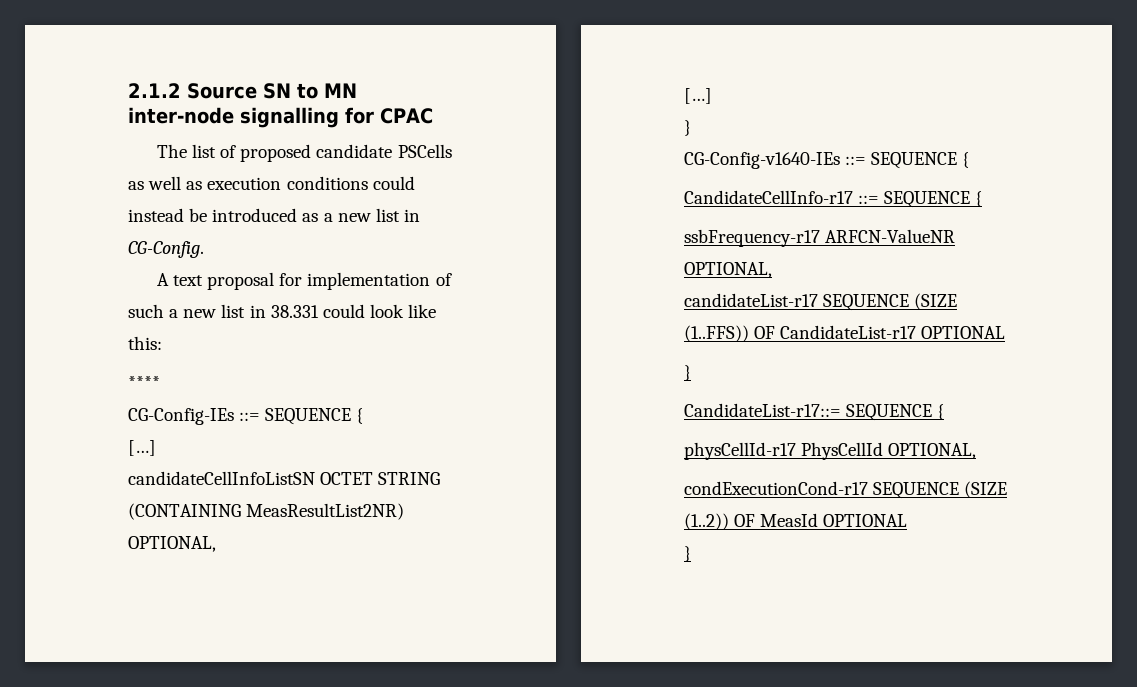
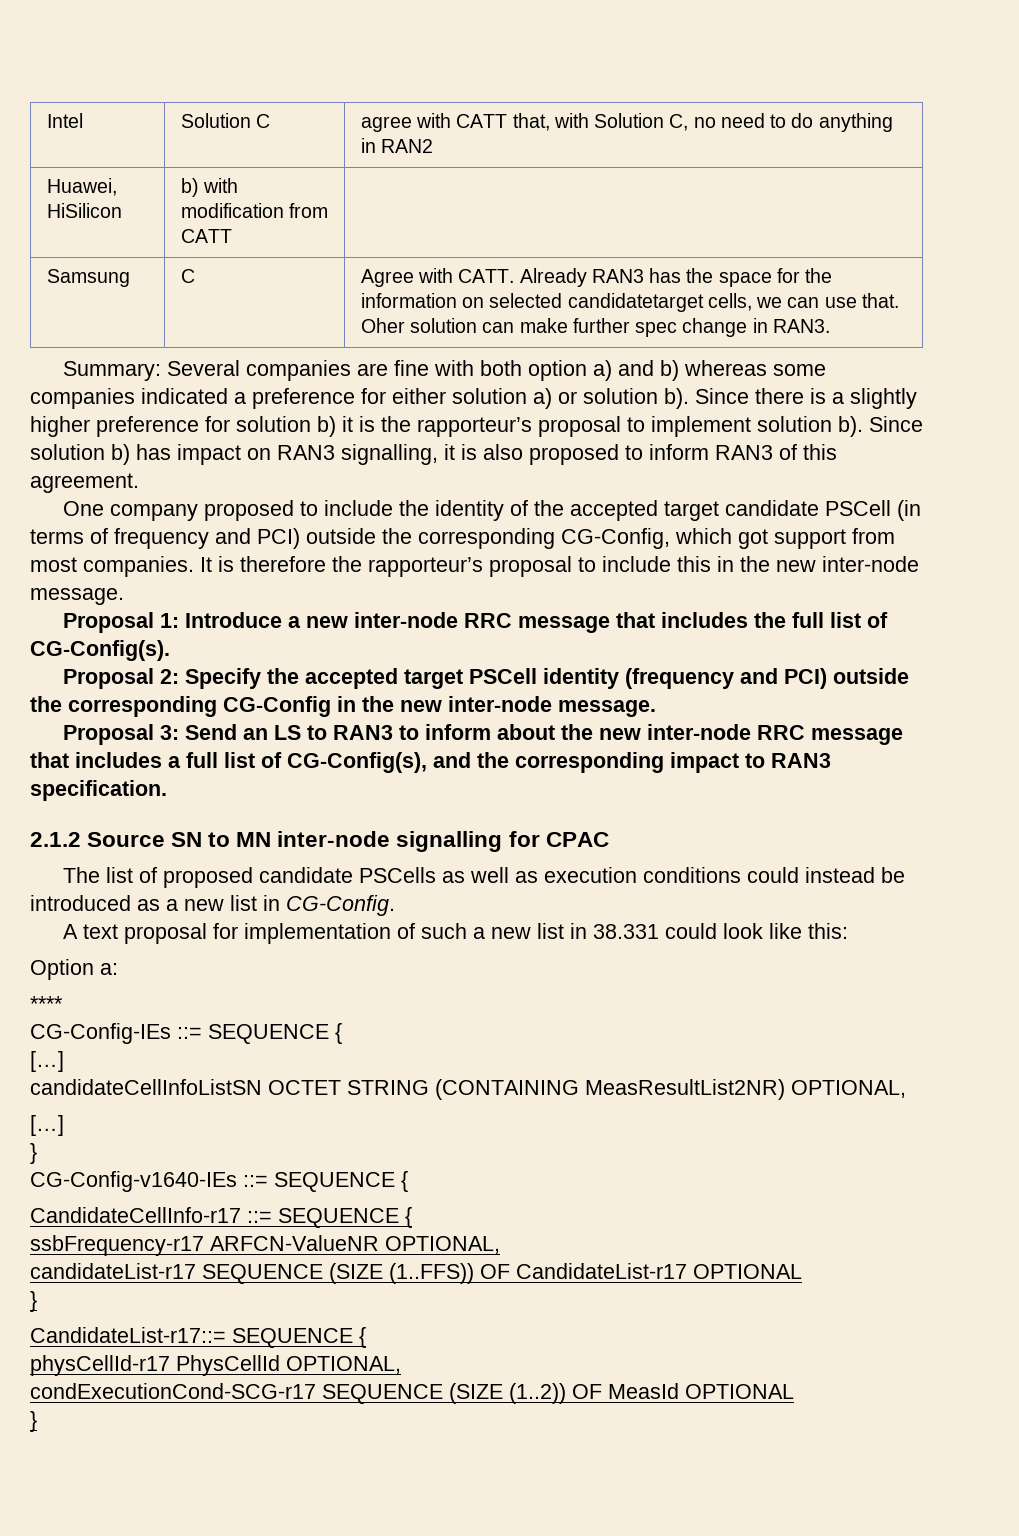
+ Intel | Solution C | agree with CATT that, with Solution C, no need to do anything in RAN2
+ Huawei, HiSilicon | b) with modification from CATT |
+ Samsung | C | Agree with CATT. Already RAN3 has the space for the information on selected candidatetarget cells, we can use that. Oher solution can make further spec change in RAN3.
+ Summary: Several companies are fine with both option a) and b) whereas some companies indicated a preference for either solution a) or solution b). Since there is a slightly higher preference for solution b) it is the rapporteur’s proposal to implement solution b). Since solution b) has impact on RAN3 signalling, it is also proposed to inform RAN3 of this agreement.
+ One company proposed to include the identity of the accepted target candidate PSCell (in terms of frequency and PCI) outside the corresponding CG-Config, which got support from most companies. It is therefore the rapporteur’s proposal to include this in the new inter-node message.
+ Proposal 1: Introduce a new inter-node RRC message that includes the full list of CG-Config(s).
+ Proposal 2: Specify the accepted target PSCell identity (frequency and PCI) outside the corresponding CG-Config in the new inter-node message.
+ Proposal 3: Send an LS to RAN3 to inform about the new inter-node RRC message that includes a full list of CG-Config(s), and the corresponding impact to RAN3 specification.
+ Option a:
- condExecutionCond-r17 SEQUENCE (SIZE (1..2)) OF MeasId OPTIONAL
+ condExecutionCond-SCG-r17 SEQUENCE (SIZE (1..2)) OF MeasId OPTIONAL

